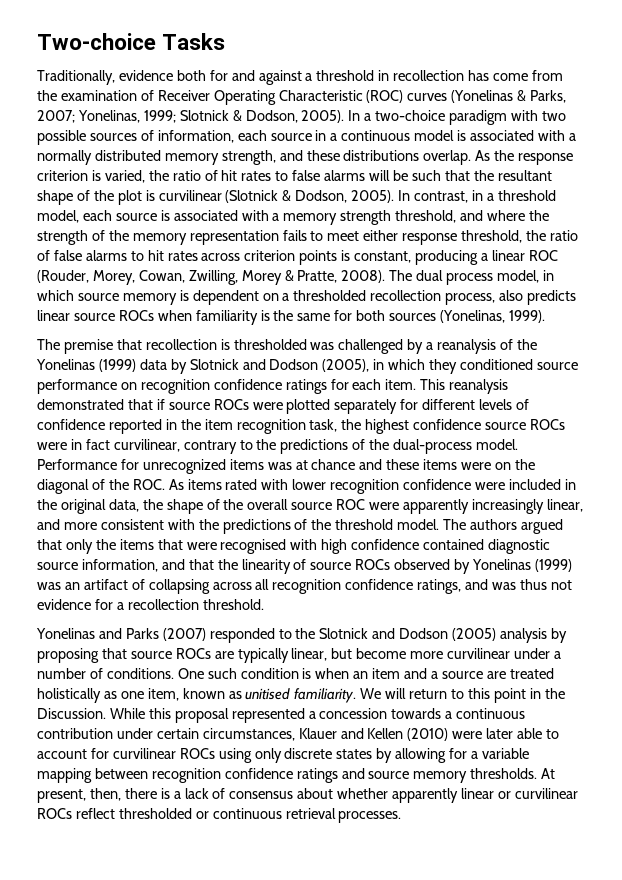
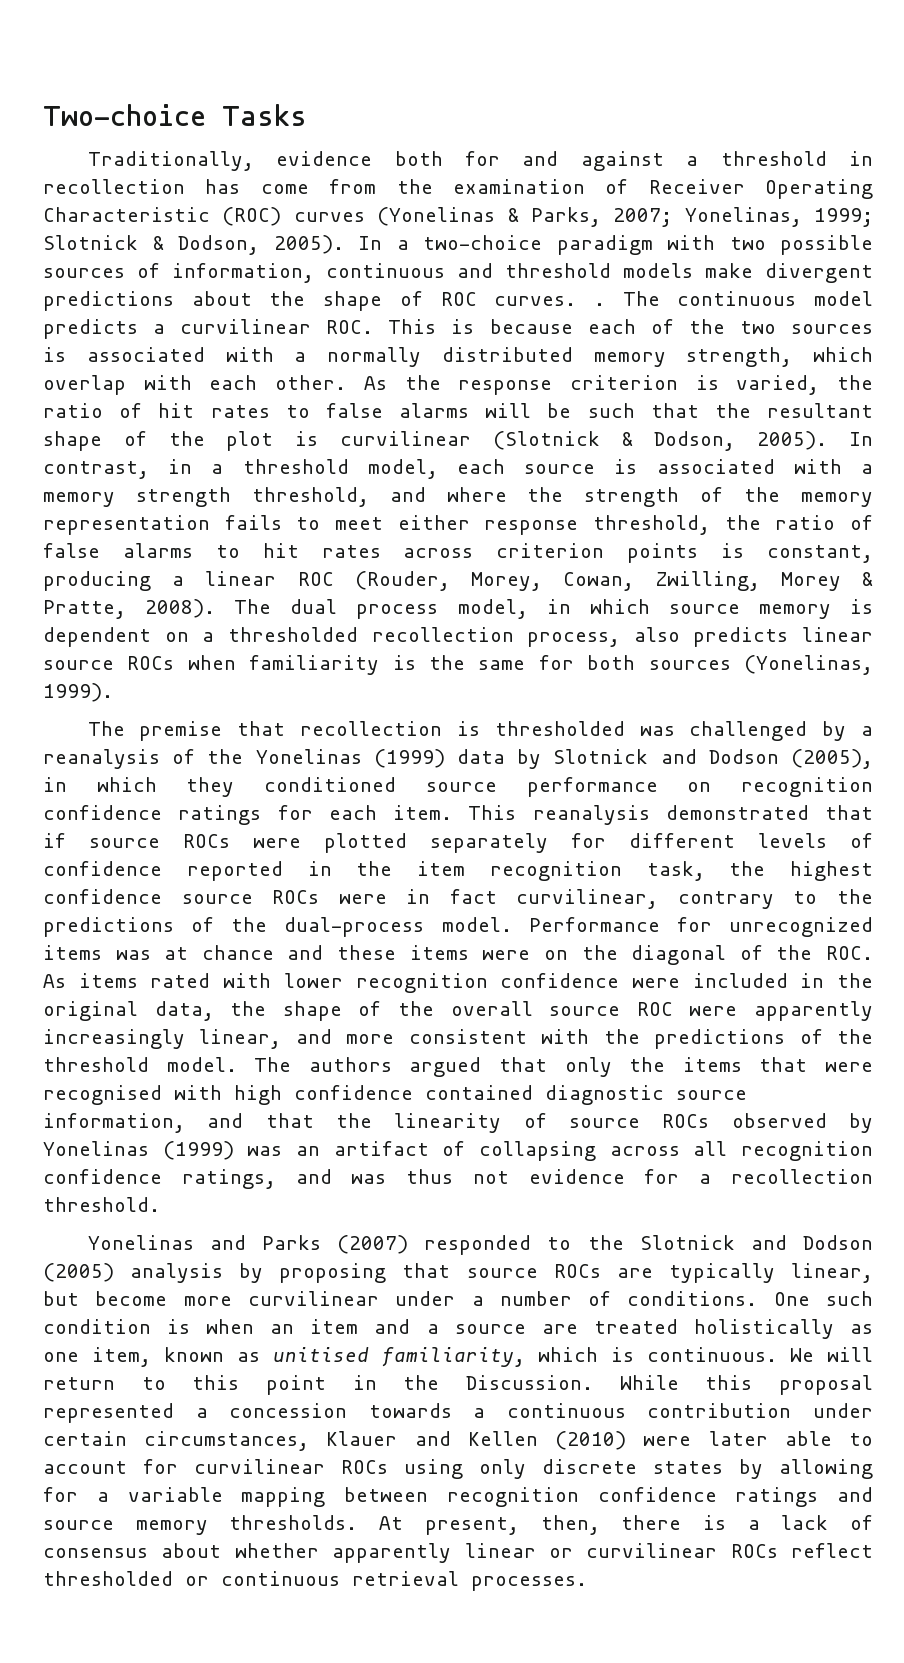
- In a two-choice paradigm with two possible sources of information, each source in a continuous model is associated with a normally distributed memory strength, and these distributions overlap.
+ In a two-choice paradigm with two possible sources of information, continuous and threshold models make divergent predictions about the shape of ROC curves. . The continuous model predicts a curvilinear ROC. This is because each of the two sources is associated with a normally distributed memory strength, which overlap with each other.
- One such condition is when an item and a source are treated holistically as one item, known as unitised familiarity.
+ One such condition is when an item and a source are treated holistically as one item, known as unitised familiarity, which is continuous.

